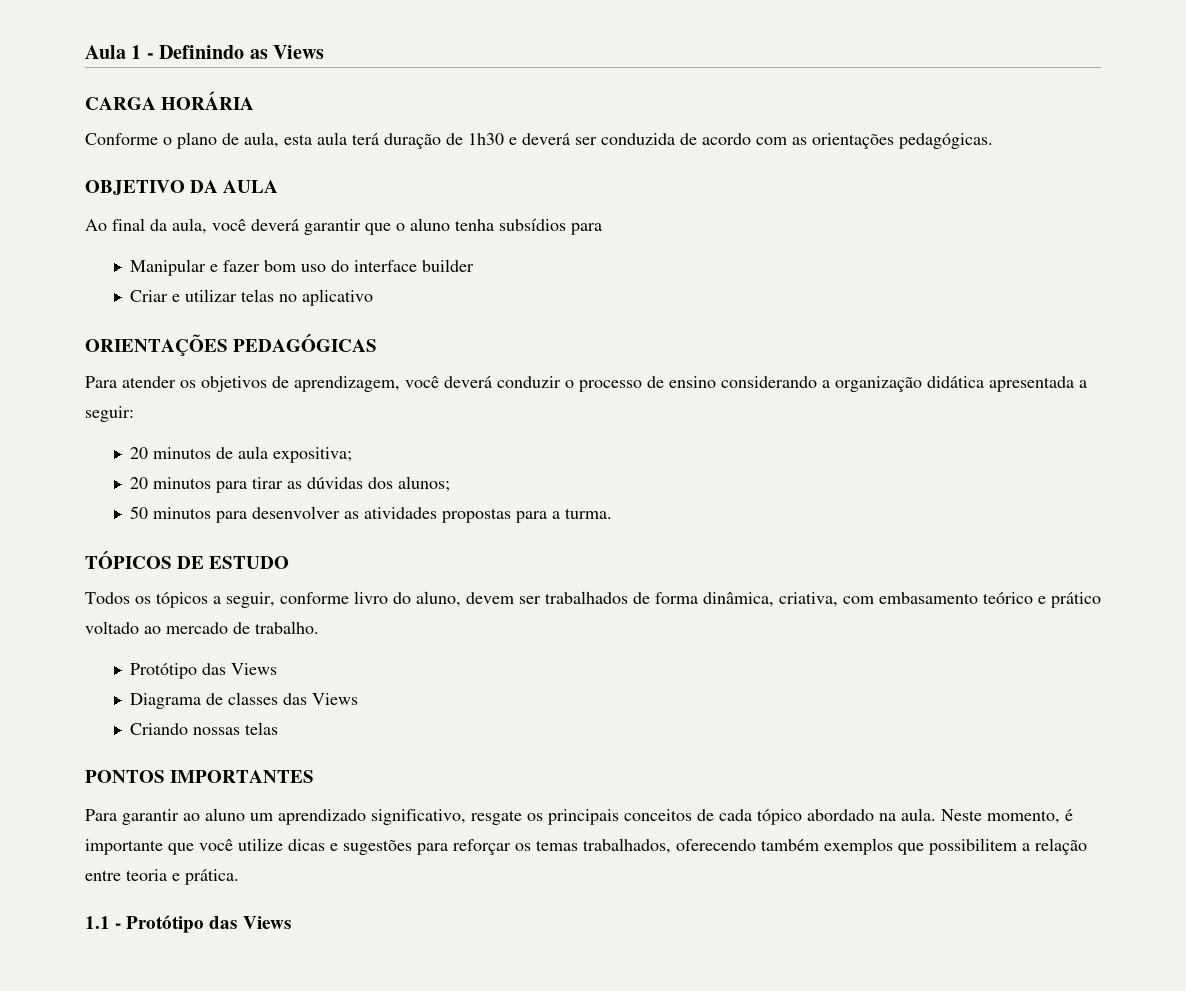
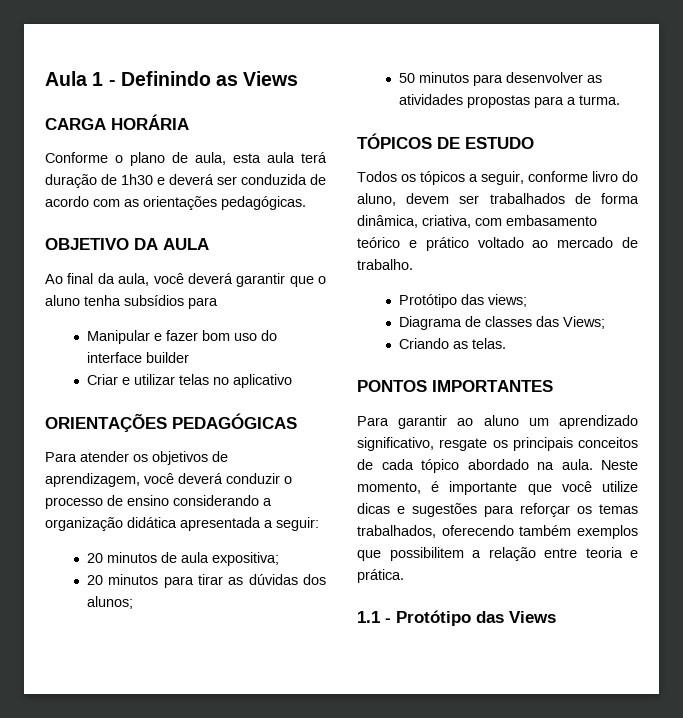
  Todos os tópicos a seguir, conforme livro do aluno, devem ser trabalhados de forma dinâmica, criativa, com embasamento teórico e prático voltado ao mercado de trabalho.
- Protótipo das Views
+ Protótipo das views;
- Diagrama de classes das Views
+ Diagrama de classes das Views;
- Criando nossas telas
+ Criando as telas.

